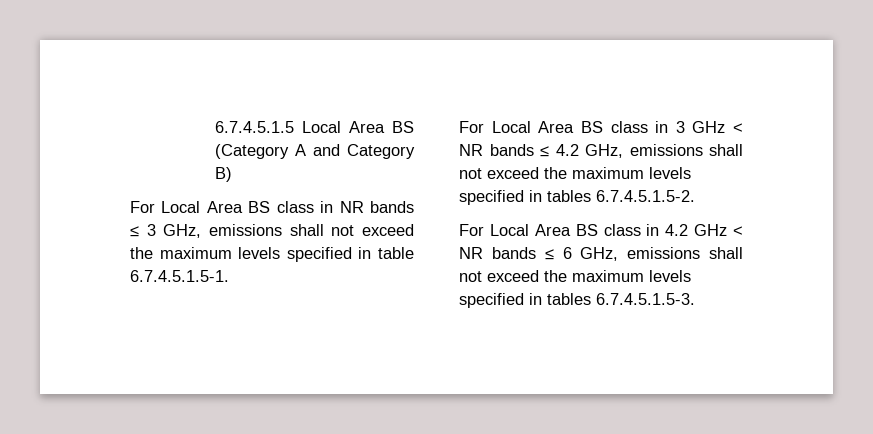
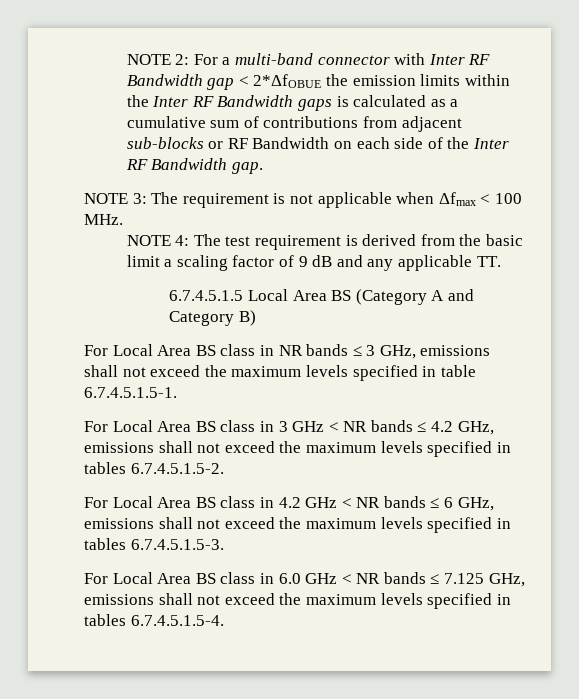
+ NOTE 2: For a multi-band connector with Inter RF Bandwidth gap < 2*ΔfOBUE the emission limits within the Inter RF Bandwidth gaps is calculated as a cumulative sum of contributions from adjacent sub-blocks or RF Bandwidth on each side of the Inter RF Bandwidth gap.
+ NOTE 3: The requirement is not applicable when Δfmax < 100 MHz.
+ NOTE 4: The test requirement is derived from the basic limit a scaling factor of 9 dB and any applicable TT.
+ For Local Area BS class in 6.0 GHz < NR bands ≤ 7.125 GHz, emissions shall not exceed the maximum levels specified in tables 6.7.4.5.1.5-4.

